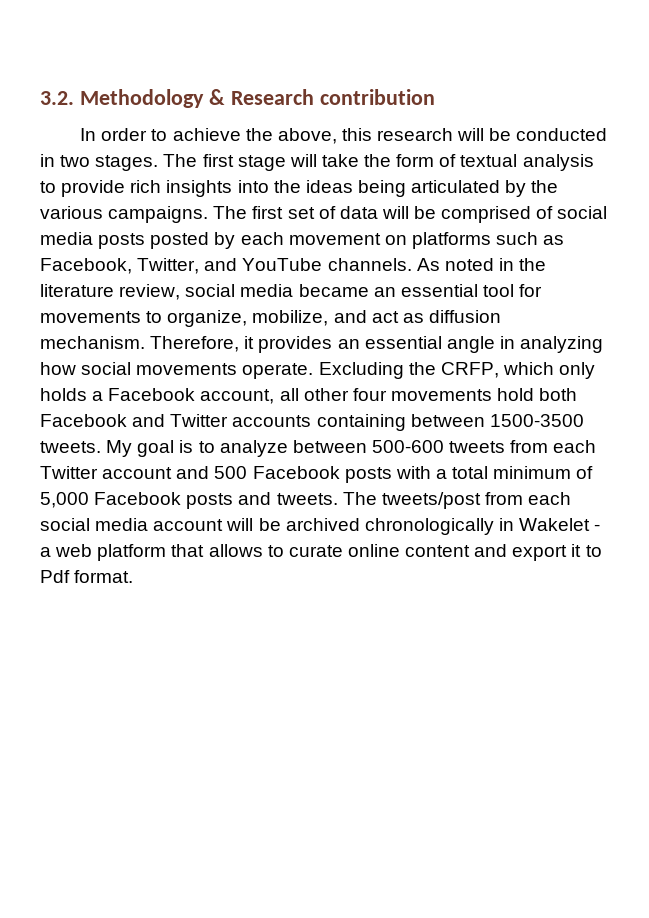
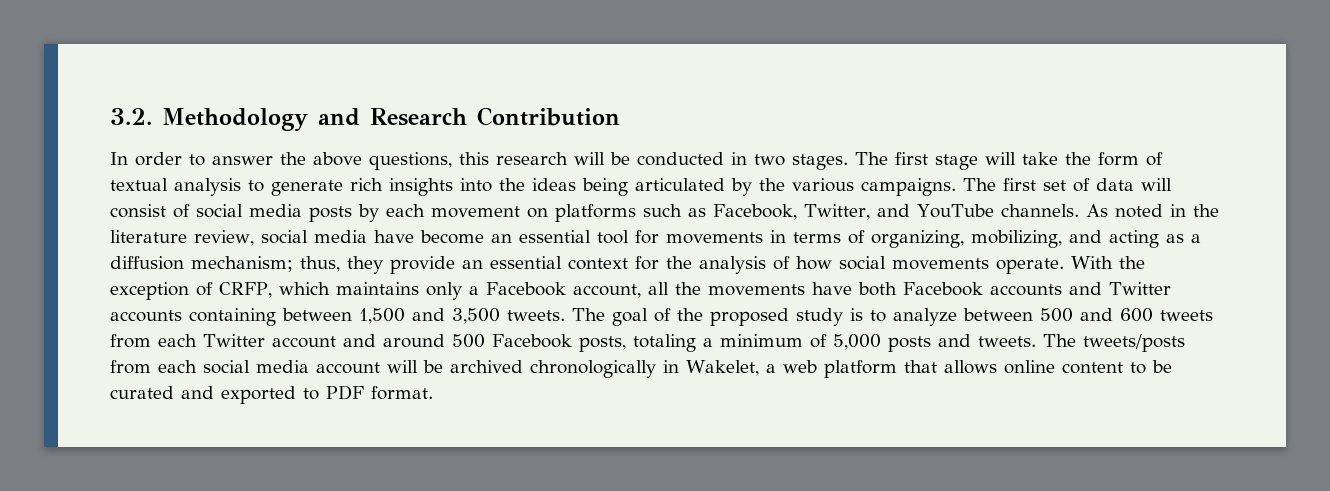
- 3.2. Methodology & Research contribution
+ 3.2. Methodology and Research Contribution
- In order to achieve the above, this research will be conducted in two stages.
+ In order to answer the above questions, this research will be conducted in two stages.
- The first stage will take the form of textual analysis to provide rich insights into the ideas being articulated by the various campaigns.
+ The first stage will take the form of textual analysis to generate rich insights into the ideas being articulated by the various campaigns.
- The first set of data will be comprised of social media posts posted by each movement on platforms such as Facebook, Twitter, and YouTube channels.
+ The first set of data will consist of social media posts by each movement on platforms such as Facebook, Twitter, and YouTube channels.
- As noted in the literature review, social media became an essential tool for movements to organize, mobilize, and act as diffusion mechanism. Therefore, it provides an essential angle in analyzing how social movements operate. Excluding the CRFP, which only holds a Facebook account, all other four movements hold both Facebook and Twitter accounts containing between 1500-3500 tweets. My goal is to analyze between 500-600 tweets from each Twitter account and 500 Facebook posts with a total minimum of 5,000 Facebook posts and tweets.
+ As noted in the literature review, social media have become an essential tool for movements in terms of organizing, mobilizing, and acting as a diffusion mechanism; thus, they provide an essential context for the analysis of how social movements operate. With the exception of CRFP, which maintains only a Facebook account, all the movements have both Facebook accounts and Twitter accounts containing between 1,500 and 3,500 tweets. The goal of the proposed study is to analyze between 500 and 600 tweets from each Twitter account and around 500 Facebook posts, totaling a minimum of 5,000 posts and tweets.
- The tweets/post from each social media account will be archived chronologically in Wakelet - a web platform that allows to curate online content and export it to Pdf format.
+ The tweets/posts from each social media account will be archived chronologically in Wakelet, a web platform that allows online content to be curated and exported to PDF format.

